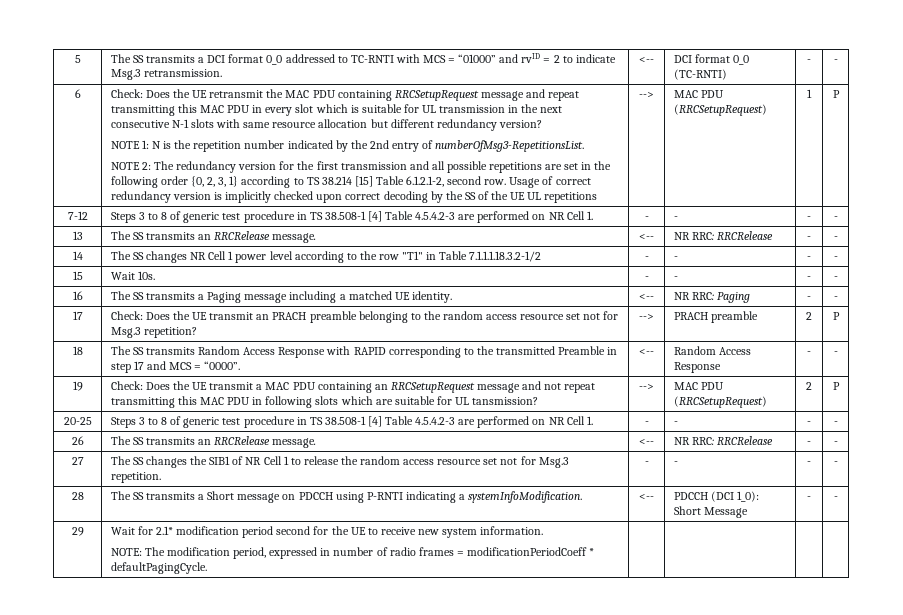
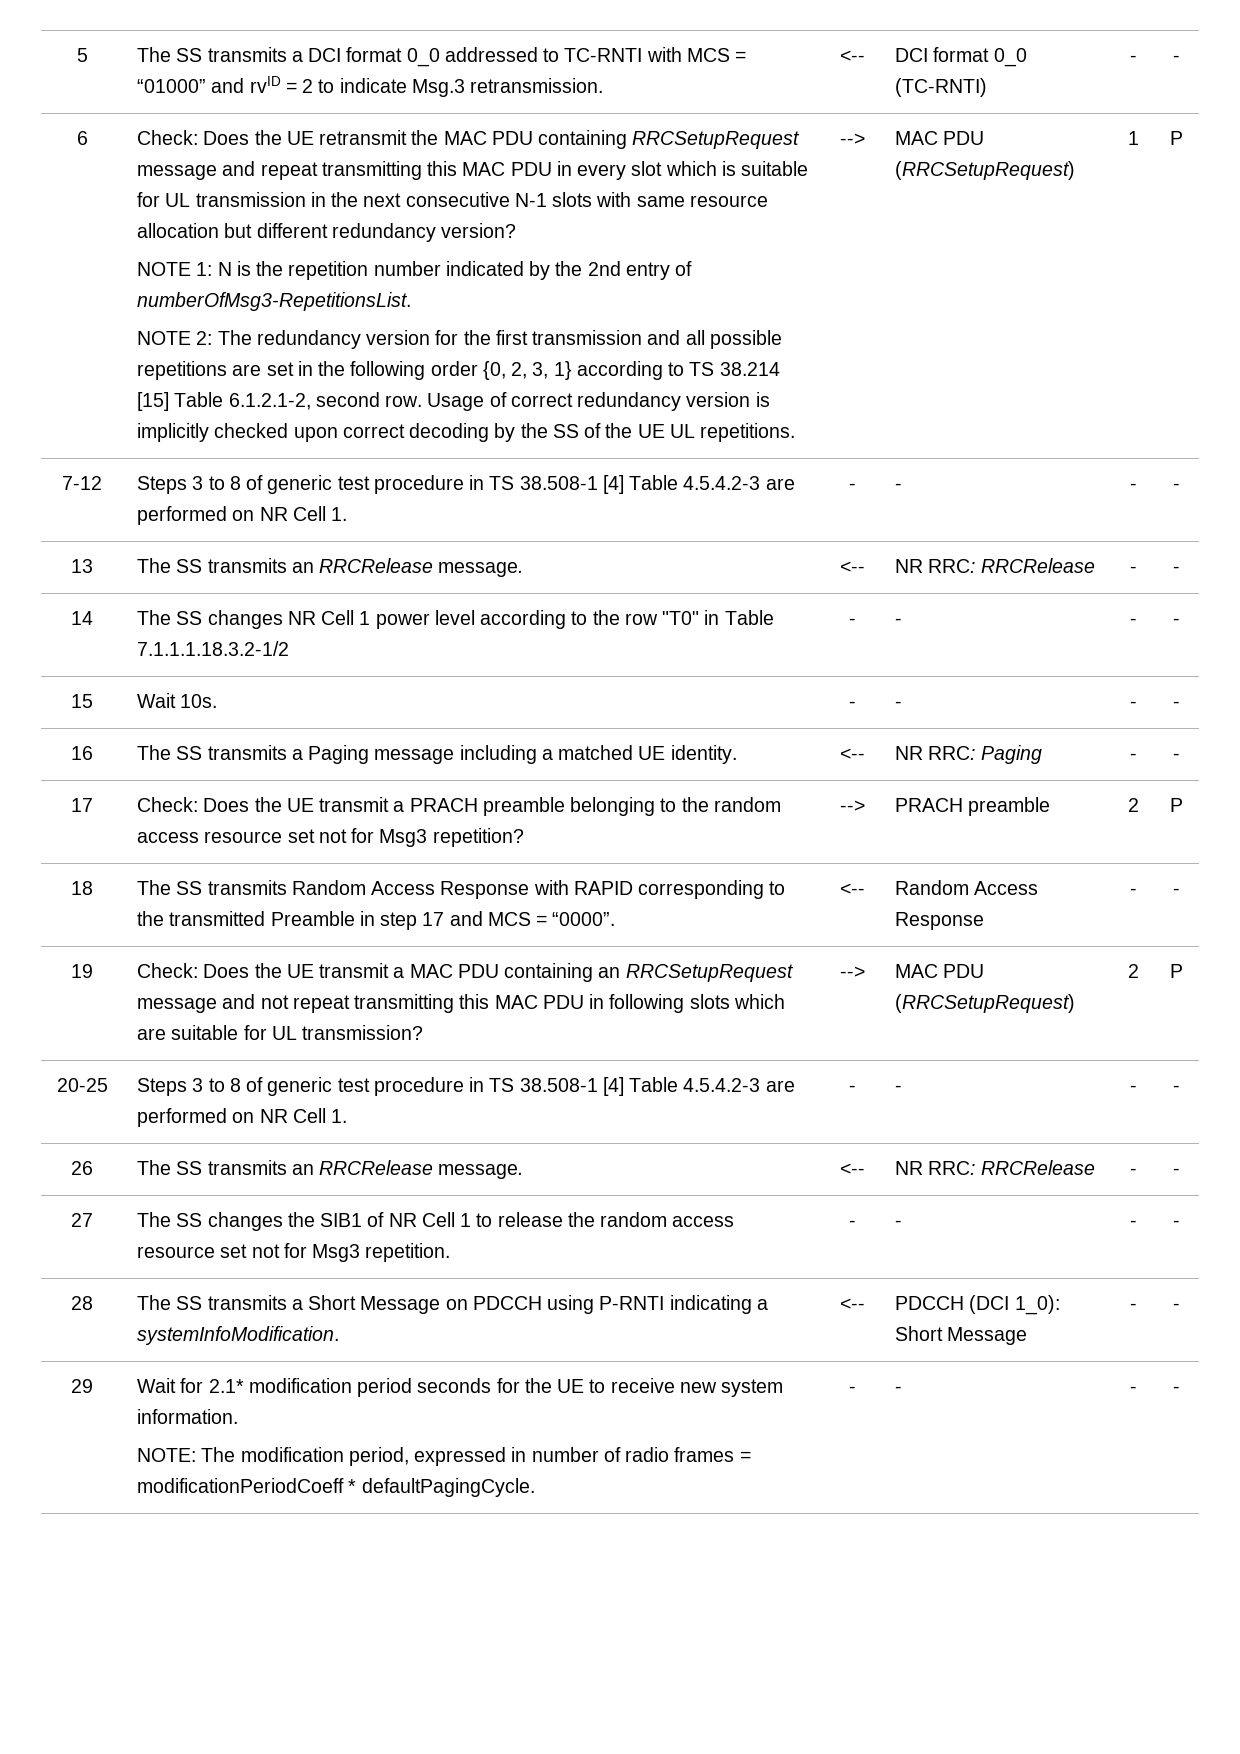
- Usage of correct redundancy version is implicitly checked upon correct decoding by the SS of the UE UL repetitions
+ Usage of correct redundancy version is implicitly checked upon correct decoding by the SS of the UE UL repetitions.
- 14 | The SS changes NR Cell 1 power level according to the row "T1" in Table 7.1.1.1.18.3.2-1/2 | - | - | - | -
+ 14 | The SS changes NR Cell 1 power level according to the row "T0" in Table 7.1.1.1.18.3.2-1/2 | - | - | - | -
- 17 | Check: Does the UE transmit an PRACH preamble belonging to the random access resource set not for Msg.3 repetition? | --> | PRACH preamble | 2 | P
+ 17 | Check: Does the UE transmit a PRACH preamble belonging to the random access resource set not for Msg3 repetition? | --> | PRACH preamble | 2 | P
- 19 | Check: Does the UE transmit a MAC PDU containing an RRCSetupRequest message and not repeat transmitting this MAC PDU in following slots which are suitable for UL tansmission? | --> | MAC PDU (RRCSetupRequest) | 2 | P
+ 19 | Check: Does the UE transmit a MAC PDU containing an RRCSetupRequest message and not repeat transmitting this MAC PDU in following slots which are suitable for UL transmission? | --> | MAC PDU (RRCSetupRequest) | 2 | P
- 27 | The SS changes the SIB1 of NR Cell 1 to release the random access resource set not for Msg.3 repetition. | - | - | - | -
+ 27 | The SS changes the SIB1 of NR Cell 1 to release the random access resource set not for Msg3 repetition. | - | - | - | -
- 28 | The SS transmits a Short message on PDCCH using P-RNTI indicating a systemInfoModification. | <-- | PDCCH (DCI 1_0): Short Message | - | -
+ 28 | The SS transmits a Short Message on PDCCH using P-RNTI indicating a systemInfoModification. | <-- | PDCCH (DCI 1_0): Short Message | - | -
- 29 | Wait for 2.1* modification period second for the UE to receive new system information.
- NOTE: The modification period, expressed in number of radio frames = modificationPeriodCoeff * defaultPagingCycle. | | | |
+ 29 | Wait for 2.1* modification period seconds for the UE to receive new system information.
+ NOTE: The modification period, expressed in number of radio frames = modificationPeriodCoeff * defaultPagingCycle. | - | - | - | -

